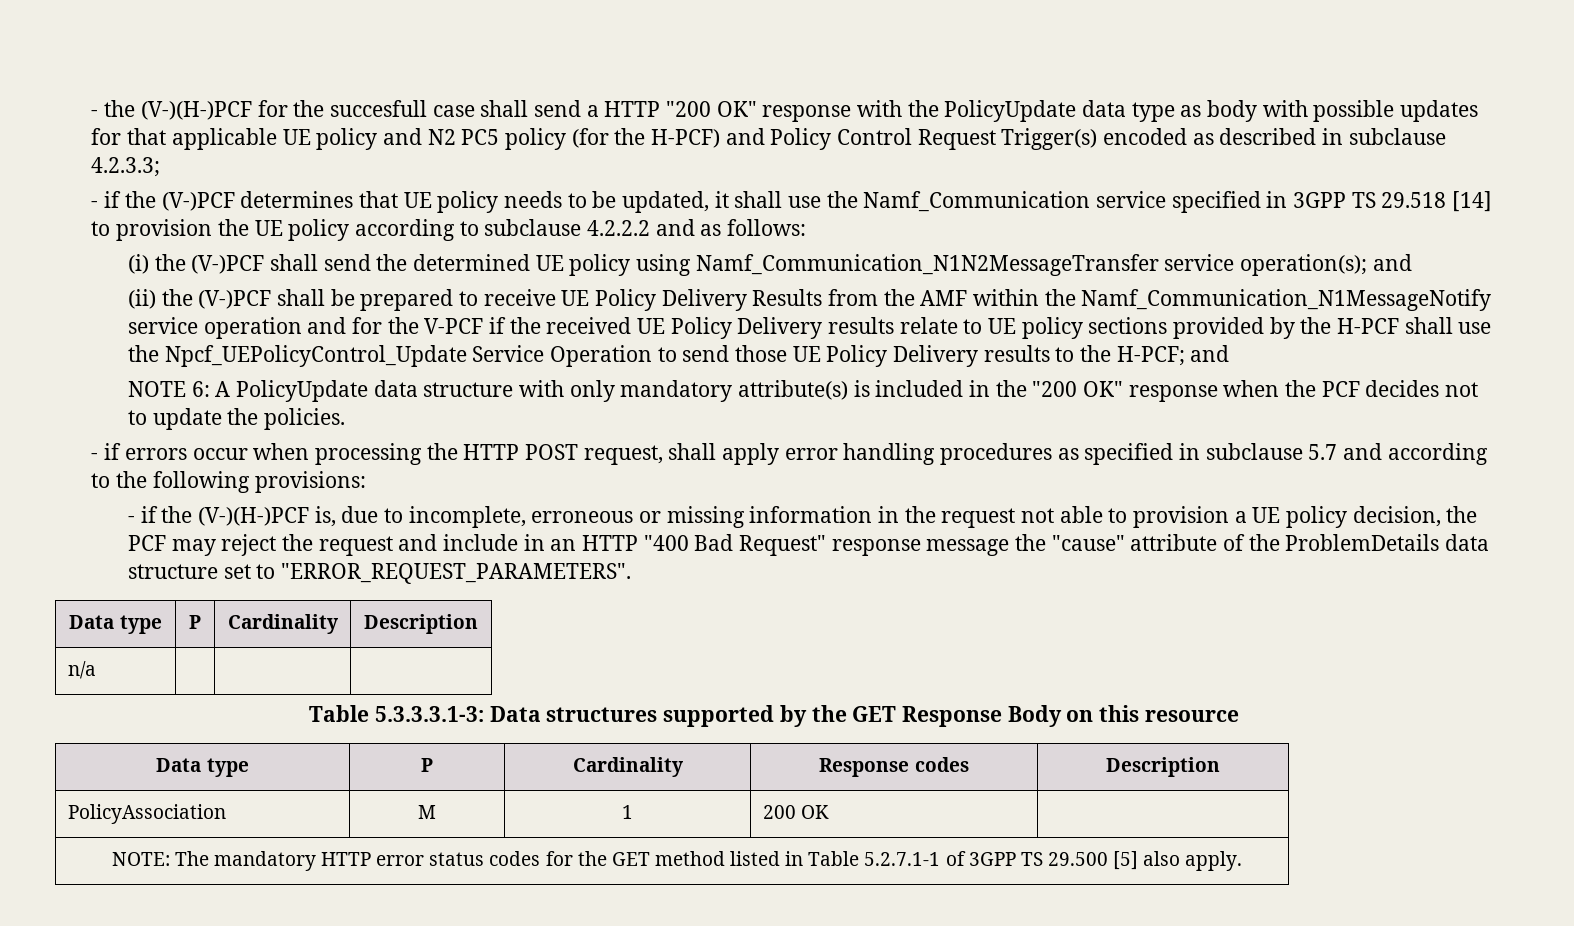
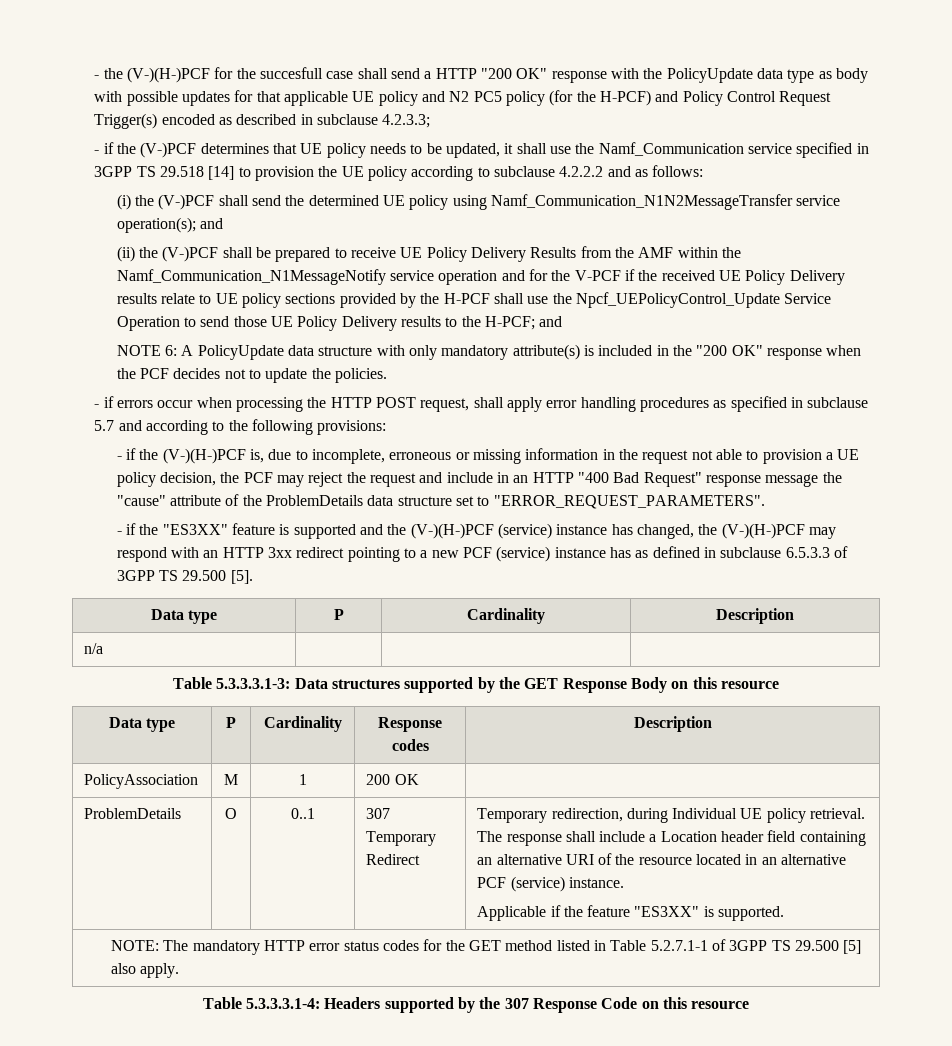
+ - if the "ES3XX" feature is supported and the (V-)(H-)PCF (service) instance has changed, the (V-)(H-)PCF may respond with an HTTP 3xx redirect pointing to a new PCF (service) instance has as defined in subclause 6.5.3.3 of 3GPP TS 29.500 [5].
+ ProblemDetails | O | 0..1 | 307 Temporary Redirect | Temporary redirection, during Individual UE policy retrieval. The response shall include a Location header field containing an alternative URI of the resource located in an alternative PCF (service) instance.
+ Applicable if the feature "ES3XX" is supported.
+ Table 5.3.3.3.1-4: Headers supported by the 307 Response Code on this resource

